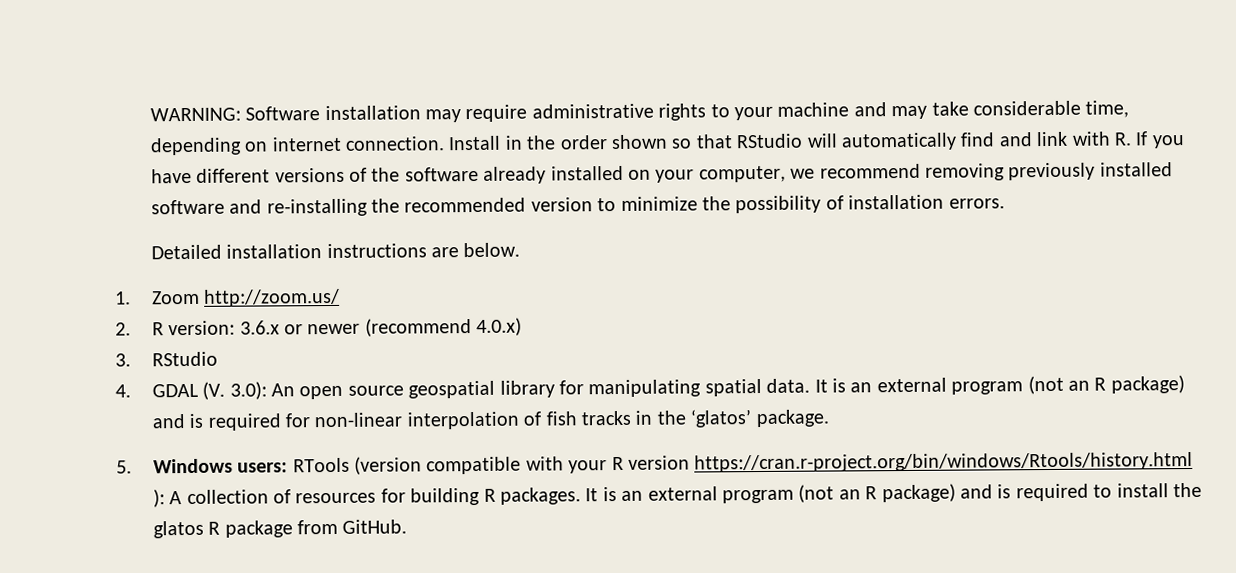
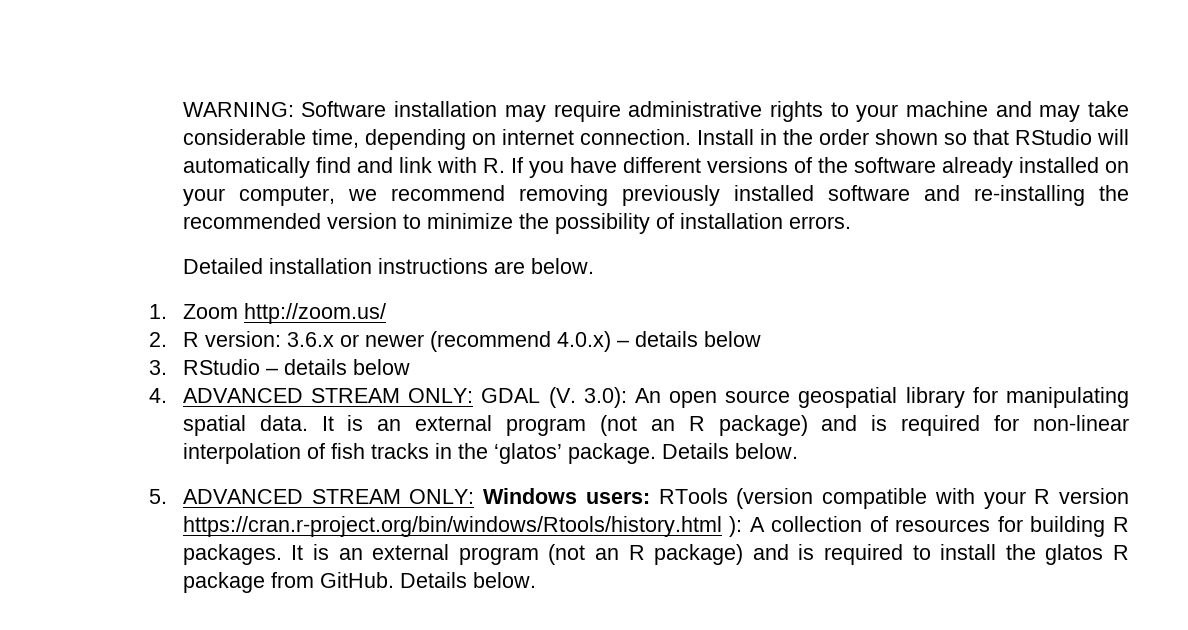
- 2. R version: 3.6.x or newer (recommend 4.0.x)
+ 2. R version: 3.6.x or newer (recommend 4.0.x) – details below
- 3. RStudio
- 4. GDAL (V. 3.0): An open source geospatial library for manipulating spatial data.
+ 3. RStudio – details below
+ 4. ADVANCED STREAM ONLY: GDAL (V. 3.0): An open source geospatial library for manipulating spatial data.
- It is an external program (not an R package) and is required for non-linear interpolation of fish tracks in the ‘glatos’ package.
+ It is an external program (not an R package) and is required for non-linear interpolation of fish tracks in the ‘glatos’ package. Details below.
- 5. Windows users: RTools (version compatible with your R version https://cran.r-project.org/bin/windows/Rtools/history.html ): A collection of resources for building R packages.
+ 5. ADVANCED STREAM ONLY: Windows users: RTools (version compatible with your R version https://cran.r-project.org/bin/windows/Rtools/history.html ): A collection of resources for building R packages.
- It is an external program (not an R package) and is required to install the glatos R package from GitHub.
+ It is an external program (not an R package) and is required to install the glatos R package from GitHub. Details below.

